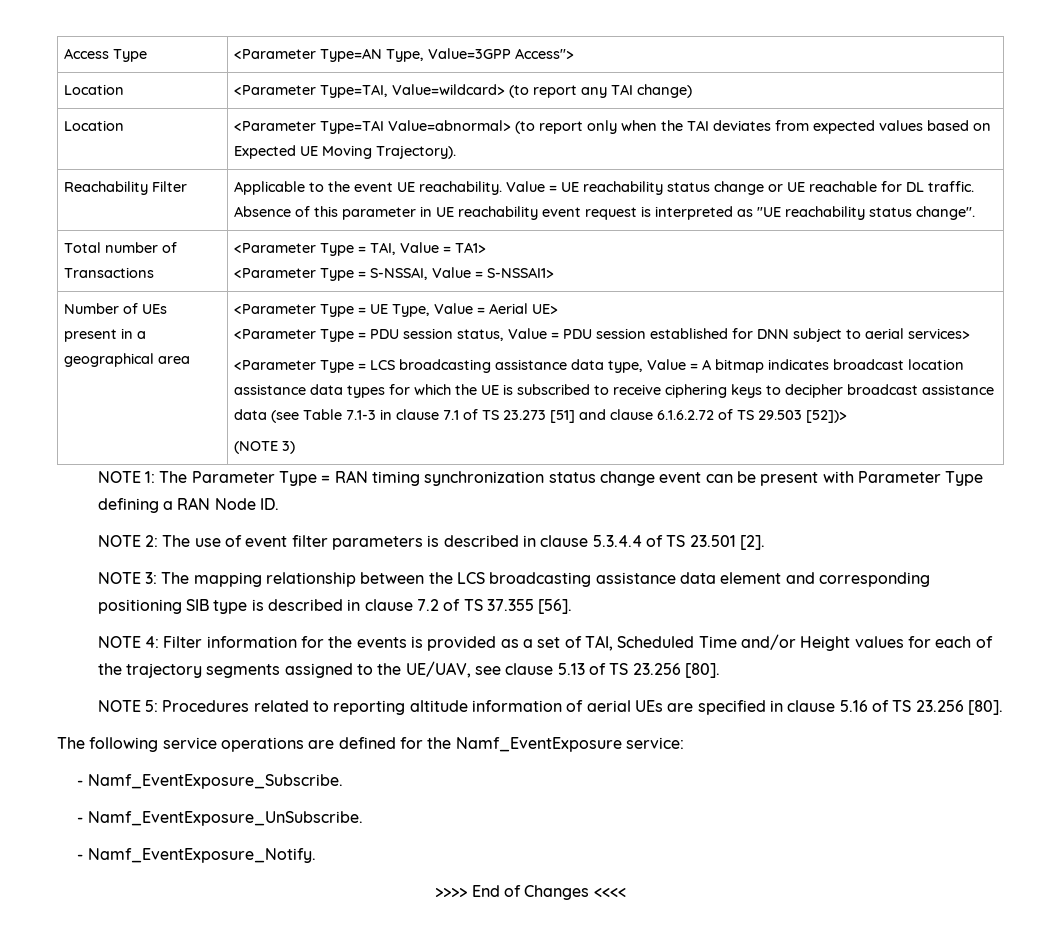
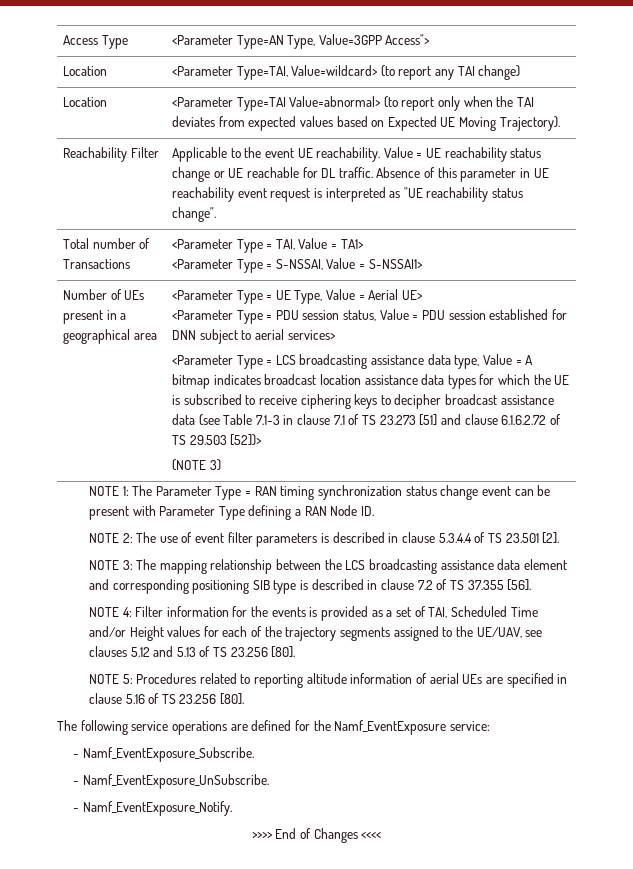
- NOTE 4: Filter information for the events is provided as a set of TAI, Scheduled Time and/or Height values for each of the trajectory segments assigned to the UE/UAV, see clause 5.13 of TS 23.256 [80].
+ NOTE 4: Filter information for the events is provided as a set of TAI, Scheduled Time and/or Height values for each of the trajectory segments assigned to the UE/UAV, see clauses 5.12 and 5.13 of TS 23.256 [80].

